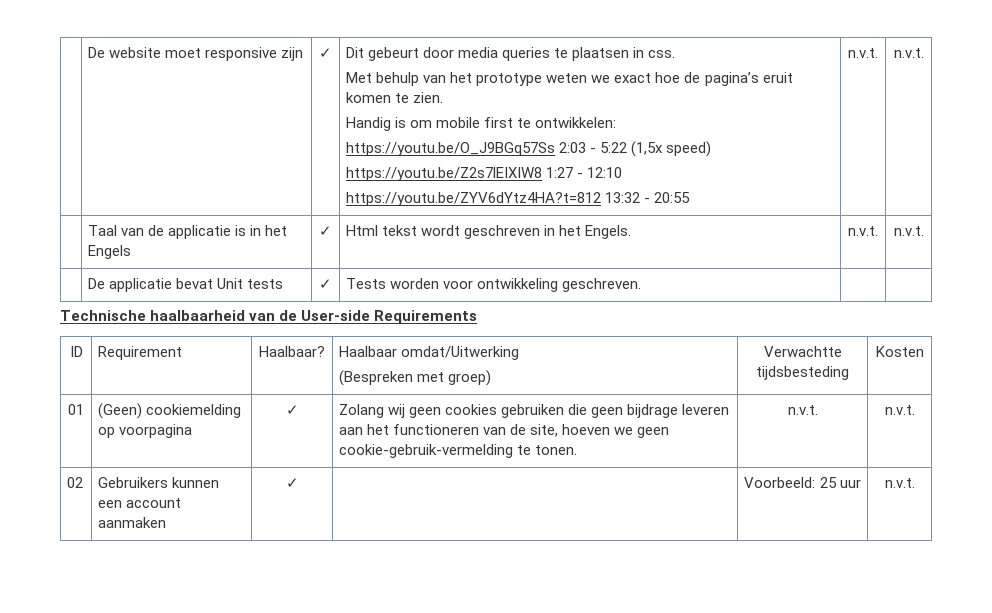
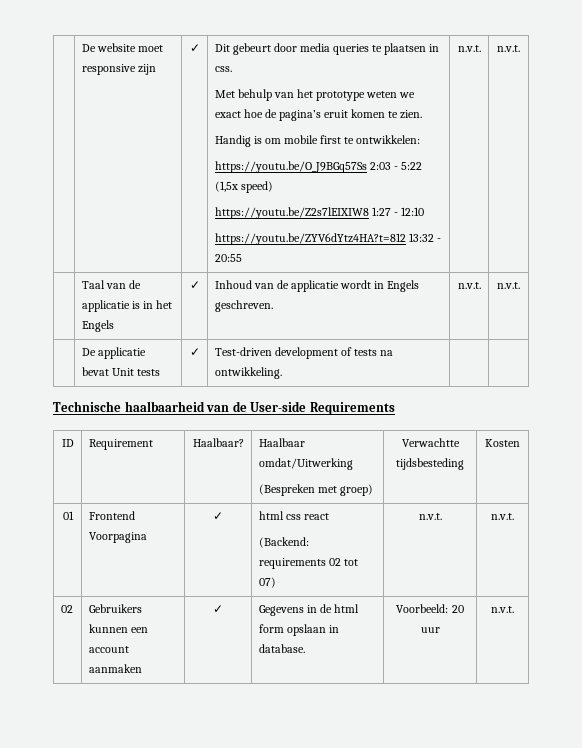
- | Taal van de applicatie is in het Engels | ✓ | Html tekst wordt geschreven in het Engels. | n.v.t. | n.v.t.
+ | Taal van de applicatie is in het Engels | ✓ | Inhoud van de applicatie wordt in Engels geschreven. | n.v.t. | n.v.t.
- | De applicatie bevat Unit tests | ✓ | Tests worden voor ontwikkeling geschreven. | |
+ | De applicatie bevat Unit tests | ✓ | Test-driven development of tests na ontwikkeling. | |
- 01 | (Geen) cookiemelding op voorpagina | ✓ | Zolang wij geen cookies gebruiken die geen bijdrage leveren aan het functioneren van de site, hoeven we geen cookie-gebruik-vermelding te tonen. | n.v.t. | n.v.t.
+ 01 | Frontend Voorpagina | ✓ | html css react
+ (Backend: requirements 02 tot 07) | n.v.t. | n.v.t.
- 02 | Gebruikers kunnen een account aanmaken | ✓ | | Voorbeeld: 25 uur | n.v.t.
+ 02 | Gebruikers kunnen een account aanmaken | ✓ | Gegevens in de html form opslaan in database. | Voorbeeld: 20 uur | n.v.t.

